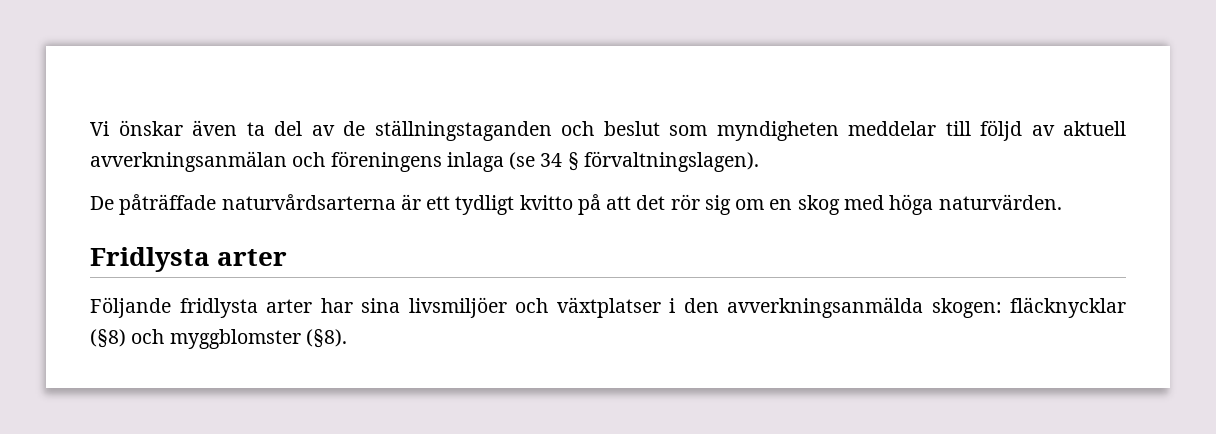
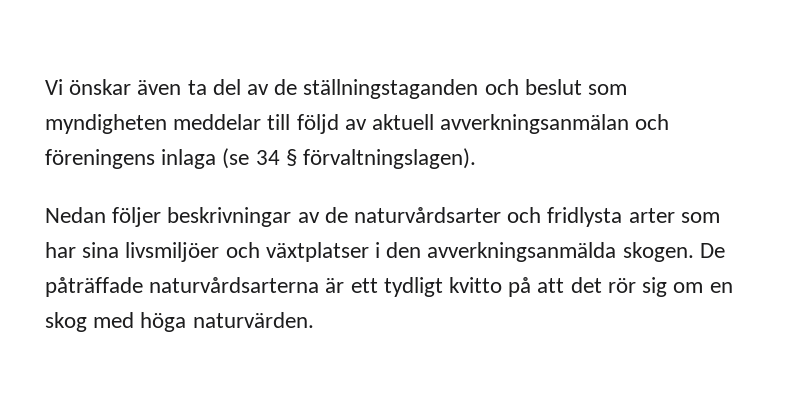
+ Nedan följer beskrivningar av de naturvårdsarter och fridlysta arter som har sina livsmiljöer och växtplatser i den avverkningsanmälda skogen.
- Fridlysta arter
- Följande fridlysta arter har sina livsmiljöer och växtplatser i den avverkningsanmälda skogen: fläcknycklar (§8) och myggblomster (§8).

